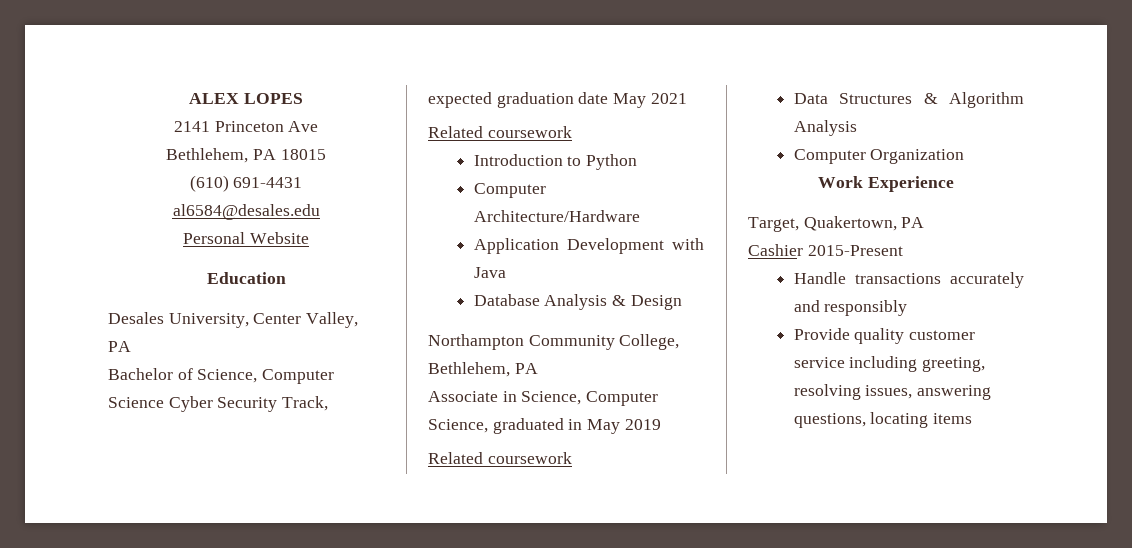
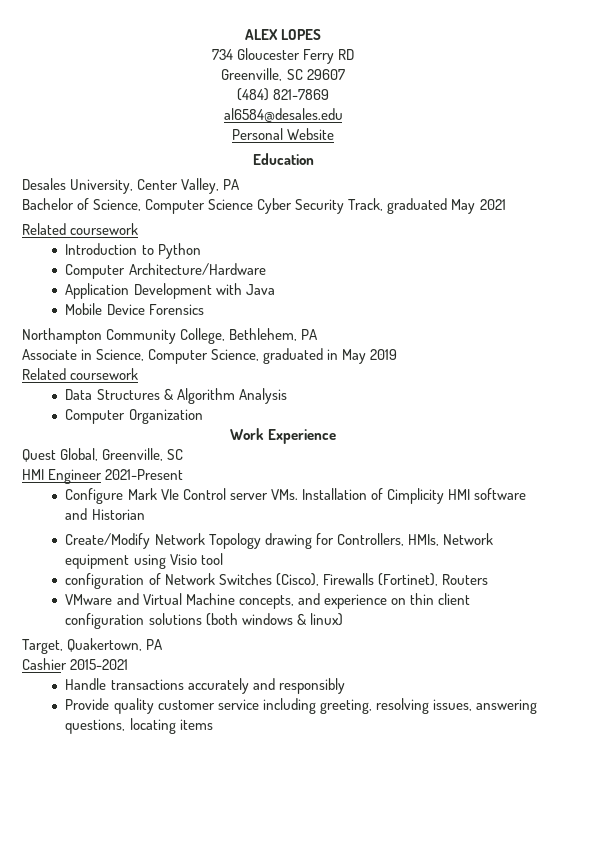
- 2141 Princeton Ave
- Bethlehem, PA 18015
- (610) 691-4431
+ 734 Gloucester Ferry RD
+ Greenville, SC 29607
+ (484) 821-7869
- Bachelor of Science, Computer Science Cyber Security Track, expected graduation date May 2021
+ Bachelor of Science, Computer Science Cyber Security Track, graduated May 2021
- Database Analysis & Design
+ Mobile Device Forensics
+ Quest Global, Greenville, SC
+ HMI Engineer 2021-Present
+ Configure Mark VIe Control server VMs. Installation of Cimplicity HMI software and Historian
+ Create/Modify Network Topology drawing for Controllers, HMIs, Network equipment using Visio tool
+ configuration of Network Switches (Cisco), Firewalls (Fortinet), Routers
+ VMware and Virtual Machine concepts, and experience on thin client configuration solutions (both windows & linux)
- Cashier 2015-Present
+ Cashier 2015-2021

